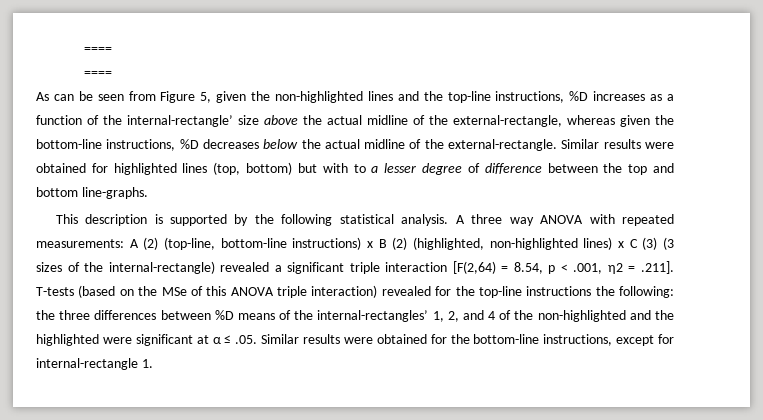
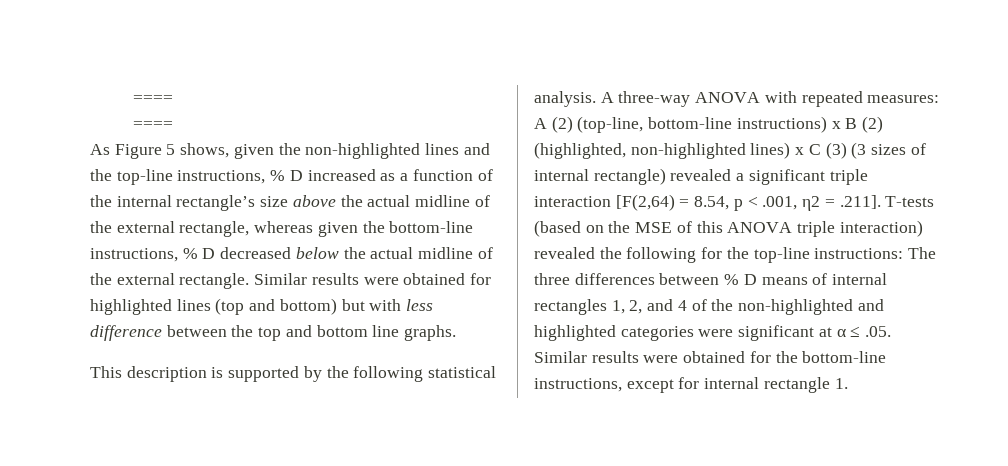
- As can be seen from Figure 5, given the non-highlighted lines and the top-line instructions, %D increases as a function of the internal-rectangle’ size above the actual midline of the external-rectangle, whereas given the bottom-line instructions, %D decreases below the actual midline of the external-rectangle.
+ As Figure 5 shows, given the non-highlighted lines and the top-line instructions, % D increased as a function of the internal rectangle’s size above the actual midline of the external rectangle, whereas given the bottom-line instructions, % D decreased below the actual midline of the external rectangle.
- Similar results were obtained for highlighted lines (top, bottom) but with to a lesser degree of difference between the top and bottom line-graphs.
+ Similar results were obtained for highlighted lines (top and bottom) but with less difference between the top and bottom line graphs.
- A three way ANOVA with repeated measurements:
+ A three-way ANOVA with repeated measures:
- A (2) (top-line, bottom-line instructions) x B (2) (highlighted, non-highlighted lines) x C (3) (3 sizes of the internal-rectangle) revealed a significant triple interaction [F(2,64) = 8.54, p < .001, η2 = .211]. T-tests (based on the MSe of this ANOVA triple interaction) revealed for the top-line instructions the following: the three differences between %D means of the internal-rectangles’ 1, 2, and 4 of the non-highlighted and the highlighted were significant at α ≤ .05. Similar results were obtained for the bottom-line instructions, except for internal-rectangle 1.
+ A (2) (top-line, bottom-line instructions) x B (2) (highlighted, non-highlighted lines) x C (3) (3 sizes of internal rectangle) revealed a significant triple interaction [F(2,64) = 8.54, p < .001, η2 = .211]. T-tests (based on the MSE of this ANOVA triple interaction) revealed the following for the top-line instructions: The three differences between % D means of internal rectangles 1, 2, and 4 of the non-highlighted and highlighted categories were significant at α ≤ .05. Similar results were obtained for the bottom-line instructions, except for internal rectangle 1.

